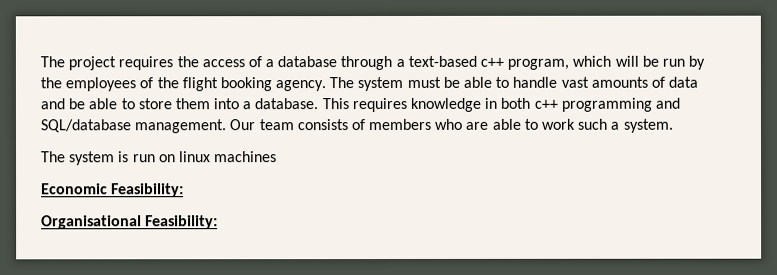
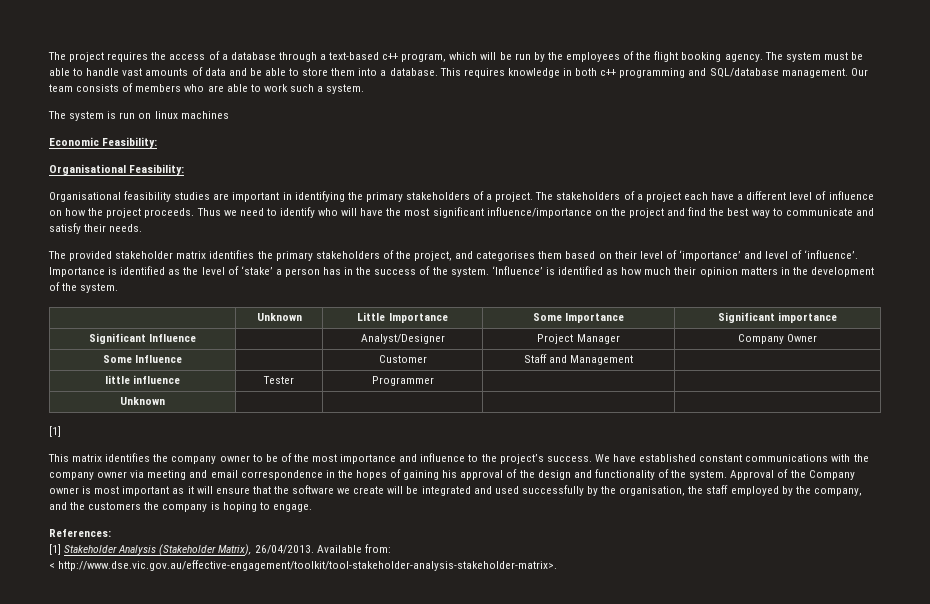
+ Organisational feasibility studies are important in identifying the primary stakeholders of a project. The stakeholders of a project each have a different level of influence on how the project proceeds. Thus we need to identify who will have the most significant influence/importance on the project and find the best way to communicate and satisfy their needs.
+ The provided stakeholder matrix identifies the primary stakeholders of the project, and categorises them based on their level of ‘importance’ and level of ‘influence’. Importance is identified as the level of ‘stake’ a person has in the success of the system. ‘Influence’ is identified as how much their opinion matters in the development of the system.
+ | Unknown | Little Importance | Some Importance | Significant importance
+ Significant Influence | | Analyst/Designer | Project Manager | Company Owner
+ Some Influence | | Customer | Staff and Management |
+ little influence | Tester | Programmer | |
+ Unknown | | | |
+ [1]
+ This matrix identifies the company owner to be of the most importance and influence to the project’s success. We have established constant communications with the company owner via meeting and email correspondence in the hopes of gaining his approval of the design and functionality of the system. Approval of the Company owner is most important as it will ensure that the software we create will be integrated and used successfully by the organisation, the staff employed by the company, and the customers the company is hoping to engage.
+ References:
+ [1] Stakeholder Analysis (Stakeholder Matrix), 26/04/2013. Available from:
+ < http://www.dse.vic.gov.au/effective-engagement/toolkit/tool-stakeholder-analysis-stakeholder-matrix>.

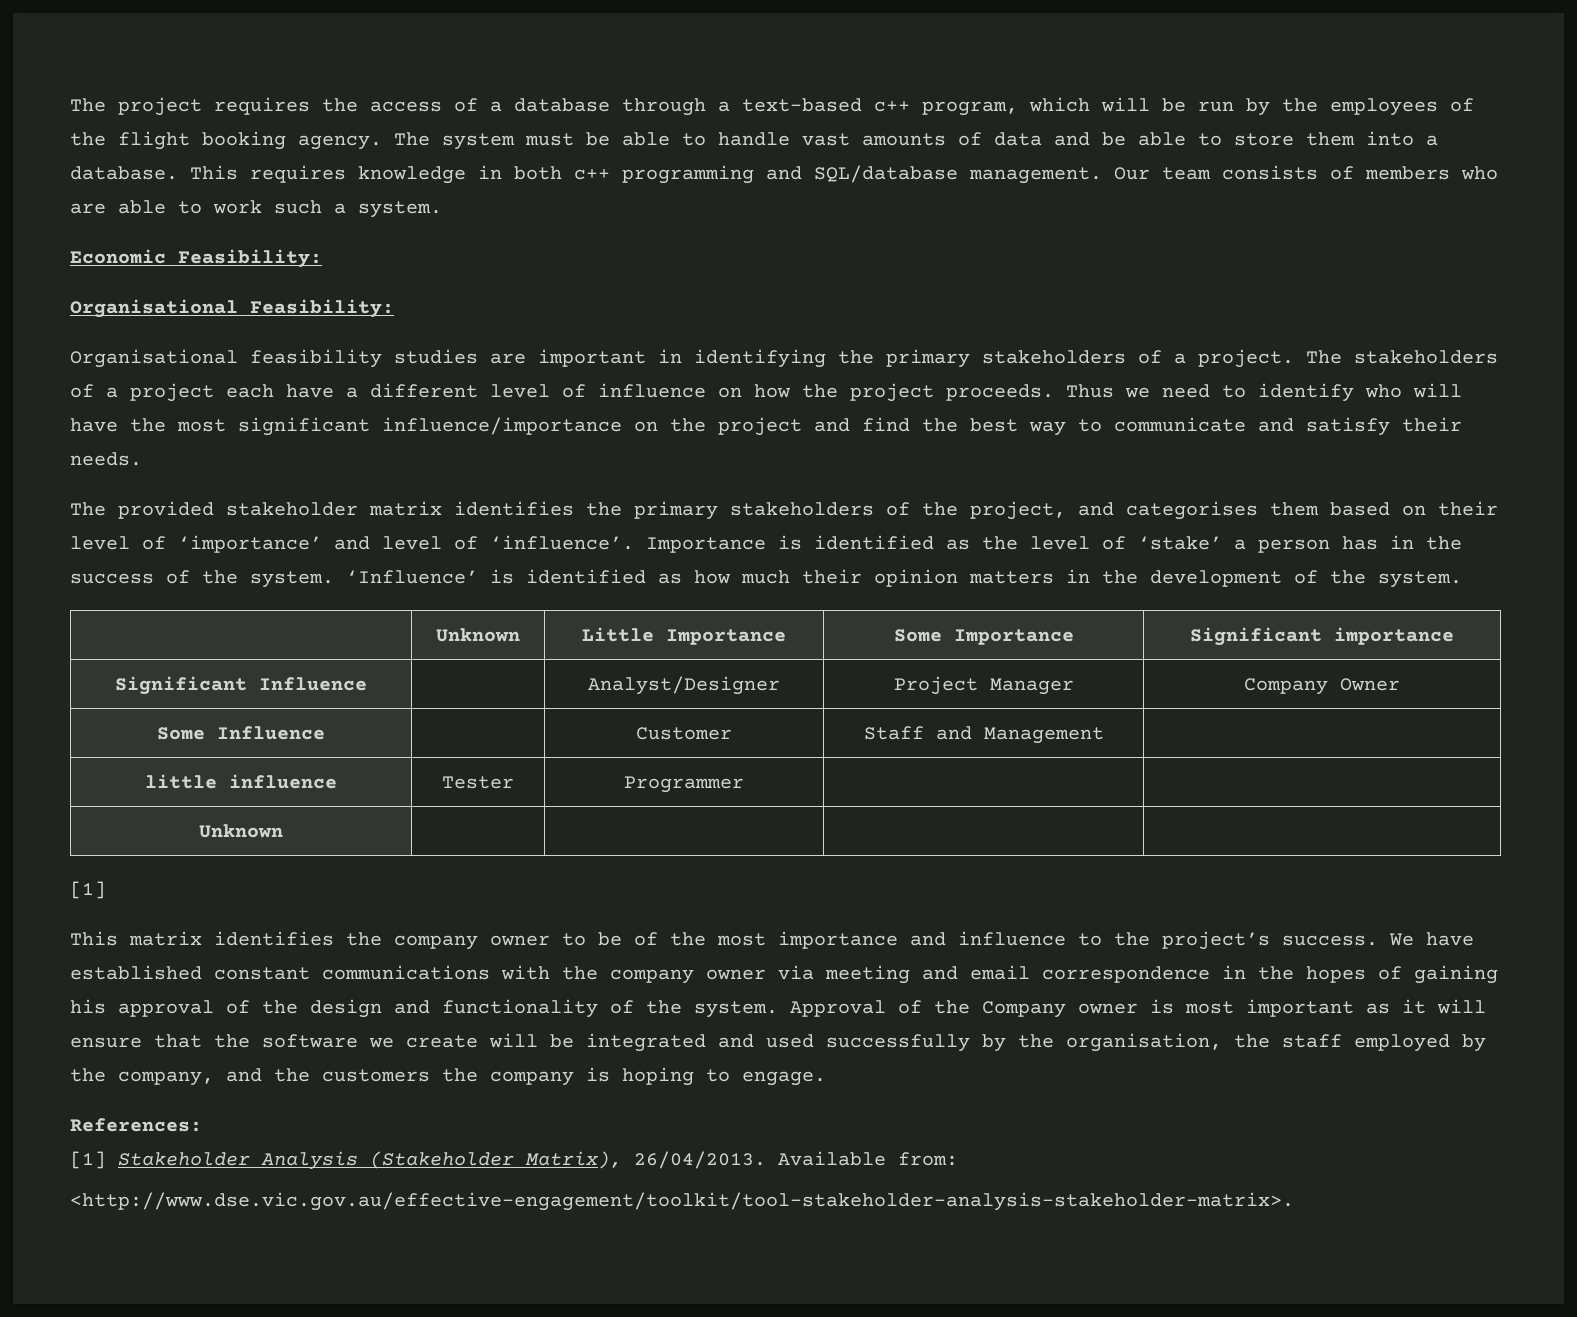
- The system is run on linux machines
- < http://www.dse.vic.gov.au/effective-engagement/toolkit/tool-stakeholder-analysis-stakeholder-matrix>.
+ <http://www.dse.vic.gov.au/effective-engagement/toolkit/tool-stakeholder-analysis-stakeholder-matrix>.

